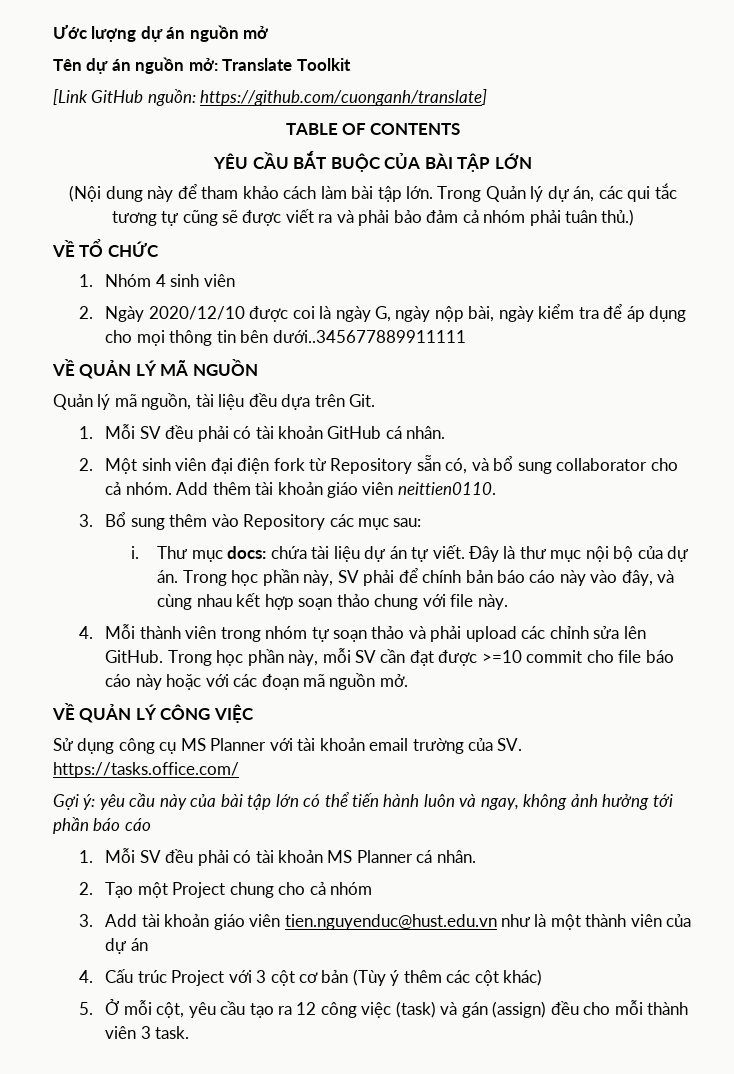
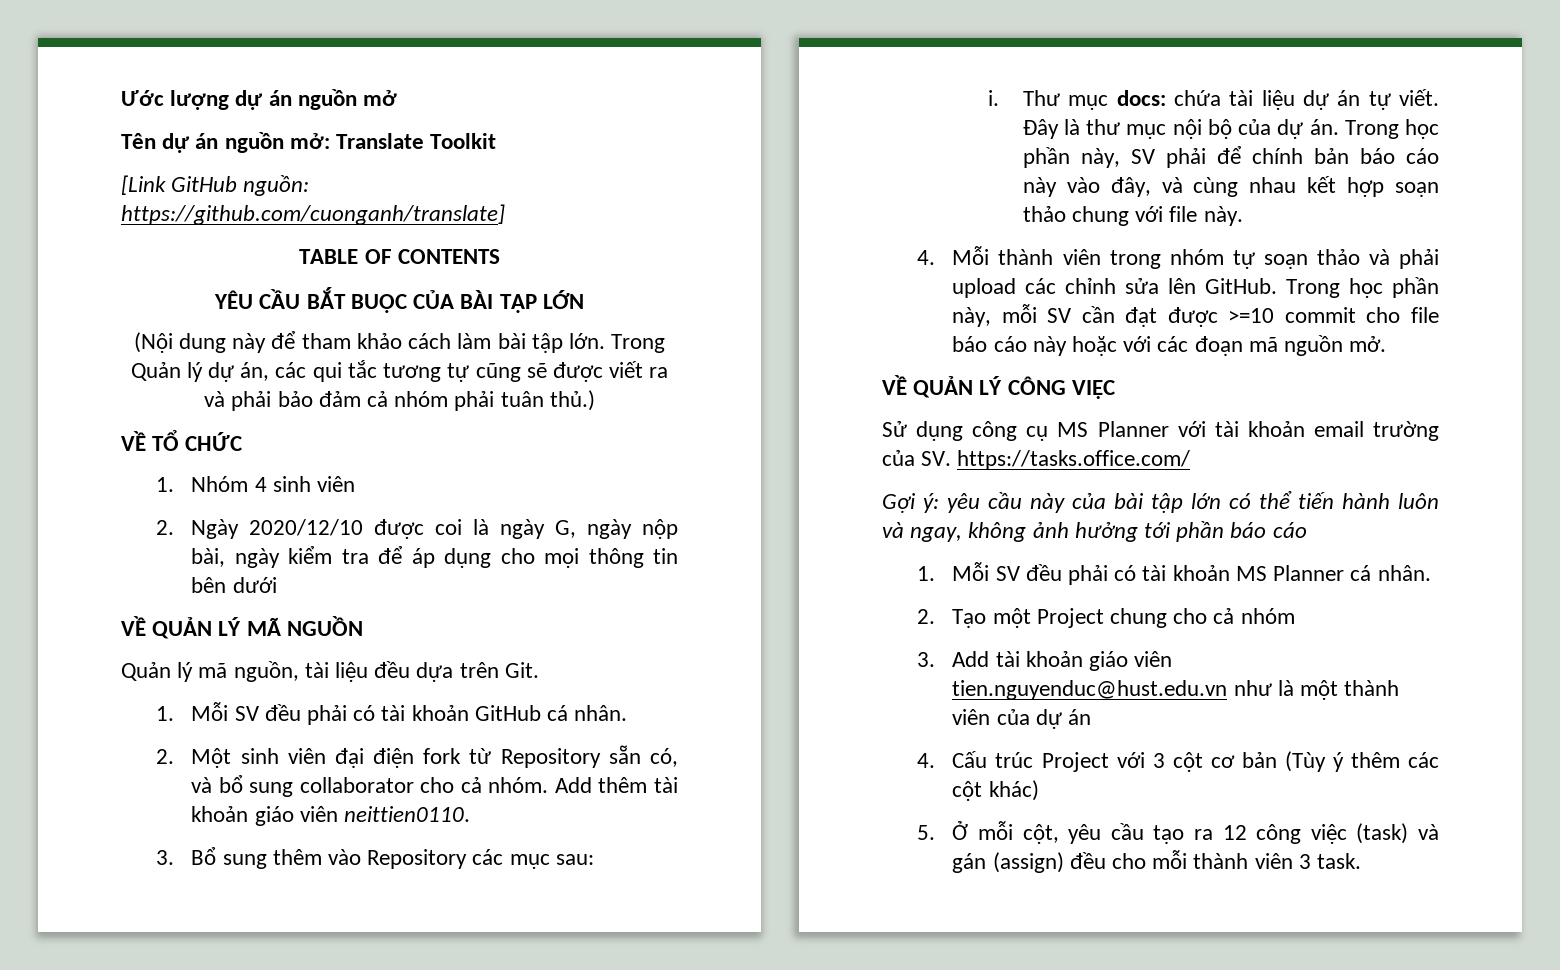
- 2. Ngày 2020/12/10 được coi là ngày G, ngày nộp bài, ngày kiểm tra để áp dụng cho mọi thông tin bên dưới..345677889911111
+ 2. Ngày 2020/12/10 được coi là ngày G, ngày nộp bài, ngày kiểm tra để áp dụng cho mọi thông tin bên dưới

